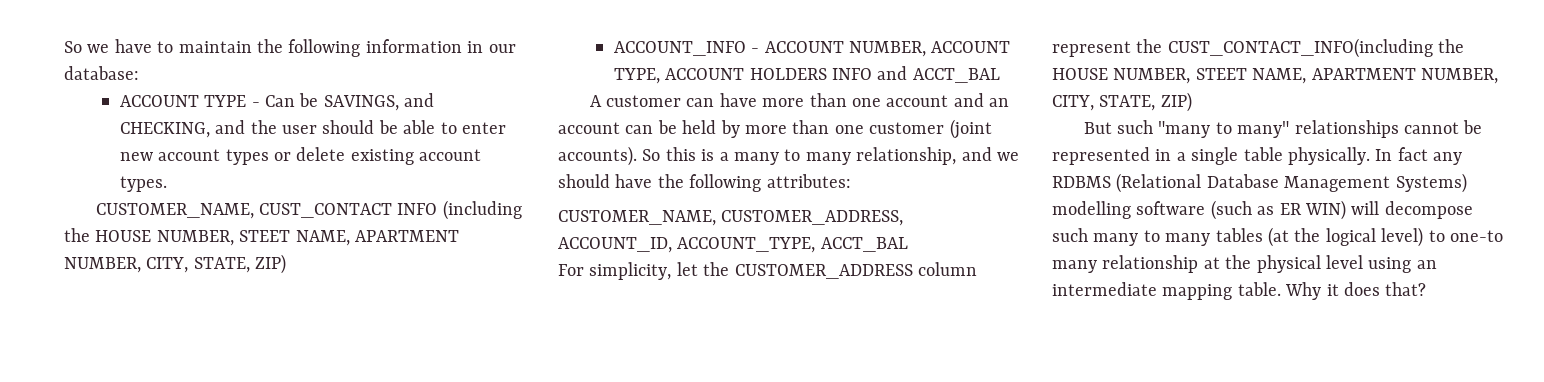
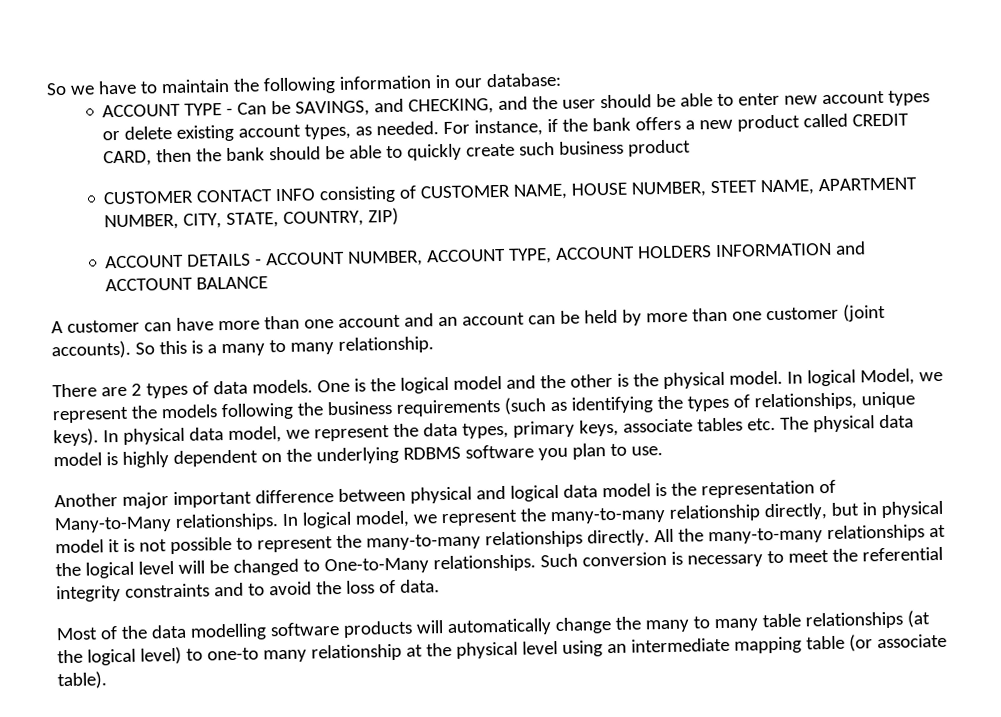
- ACCOUNT TYPE - Can be SAVINGS, and CHECKING, and the user should be able to enter new account types or delete existing account types.
- CUSTOMER_NAME, CUST_CONTACT INFO (including the HOUSE NUMBER, STEET NAME, APARTMENT NUMBER, CITY, STATE, ZIP)
- ACCOUNT_INFO - ACCOUNT NUMBER, ACCOUNT TYPE, ACCOUNT HOLDERS INFO and ACCT_BAL
+ ACCOUNT TYPE - Can be SAVINGS, and CHECKING, and the user should be able to enter new account types or delete existing account types, as needed. For instance, if the bank offers a new product called CREDIT CARD, then the bank should be able to quickly create such business product
+ CUSTOMER CONTACT INFO consisting of CUSTOMER NAME, HOUSE NUMBER, STEET NAME, APARTMENT NUMBER, CITY, STATE, COUNTRY, ZIP)
+ ACCOUNT DETAILS - ACCOUNT NUMBER, ACCOUNT TYPE, ACCOUNT HOLDERS INFORMATION and ACCTOUNT BALANCE
- So this is a many to many relationship, and we should have the following attributes:
- CUSTOMER_NAME, CUSTOMER_ADDRESS, ACCOUNT_ID, ACCOUNT_TYPE, ACCT_BAL
- For simplicity, let the CUSTOMER_ADDRESS column represent the CUST_CONTACT_INFO(including the HOUSE NUMBER, STEET NAME, APARTMENT NUMBER, CITY, STATE, ZIP)
- But such "many to many" relationships cannot be represented in a single table physically. In fact any RDBMS (Relational Database Management Systems) modelling software (such as ER WIN) will decompose such many to many tables (at the logical level) to one-to many relationship at the physical level using an intermediate mapping table. Why it does that?
+ So this is a many to many relationship.
+ There are 2 types of data models. One is the logical model and the other is the physical model. In logical Model, we represent the models following the business requirements (such as identifying the types of relationships, unique keys). In physical data model, we represent the data types, primary keys, associate tables etc. The physical data model is highly dependent on the underlying RDBMS software you plan to use.
+ Another major important difference between physical and logical data model is the representation of Many-to-Many relationships. In logical model, we represent the many-to-many relationship directly, but in physical model it is not possible to represent the many-to-many relationships directly. All the many-to-many relationships at the logical level will be changed to One-to-Many relationships. Such conversion is necessary to meet the referential integrity constraints and to avoid the loss of data.
+ Most of the data modelling software products will automatically change the many to many table relationships (at the logical level) to one-to many relationship at the physical level using an intermediate mapping table (or associate table).

